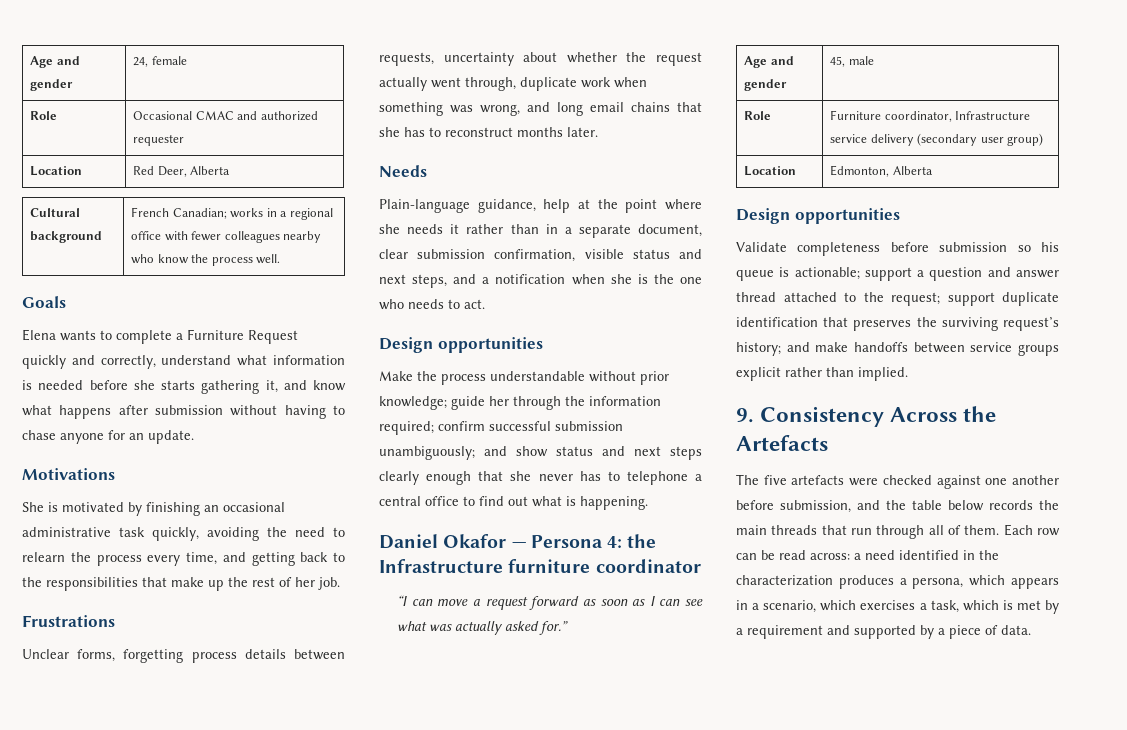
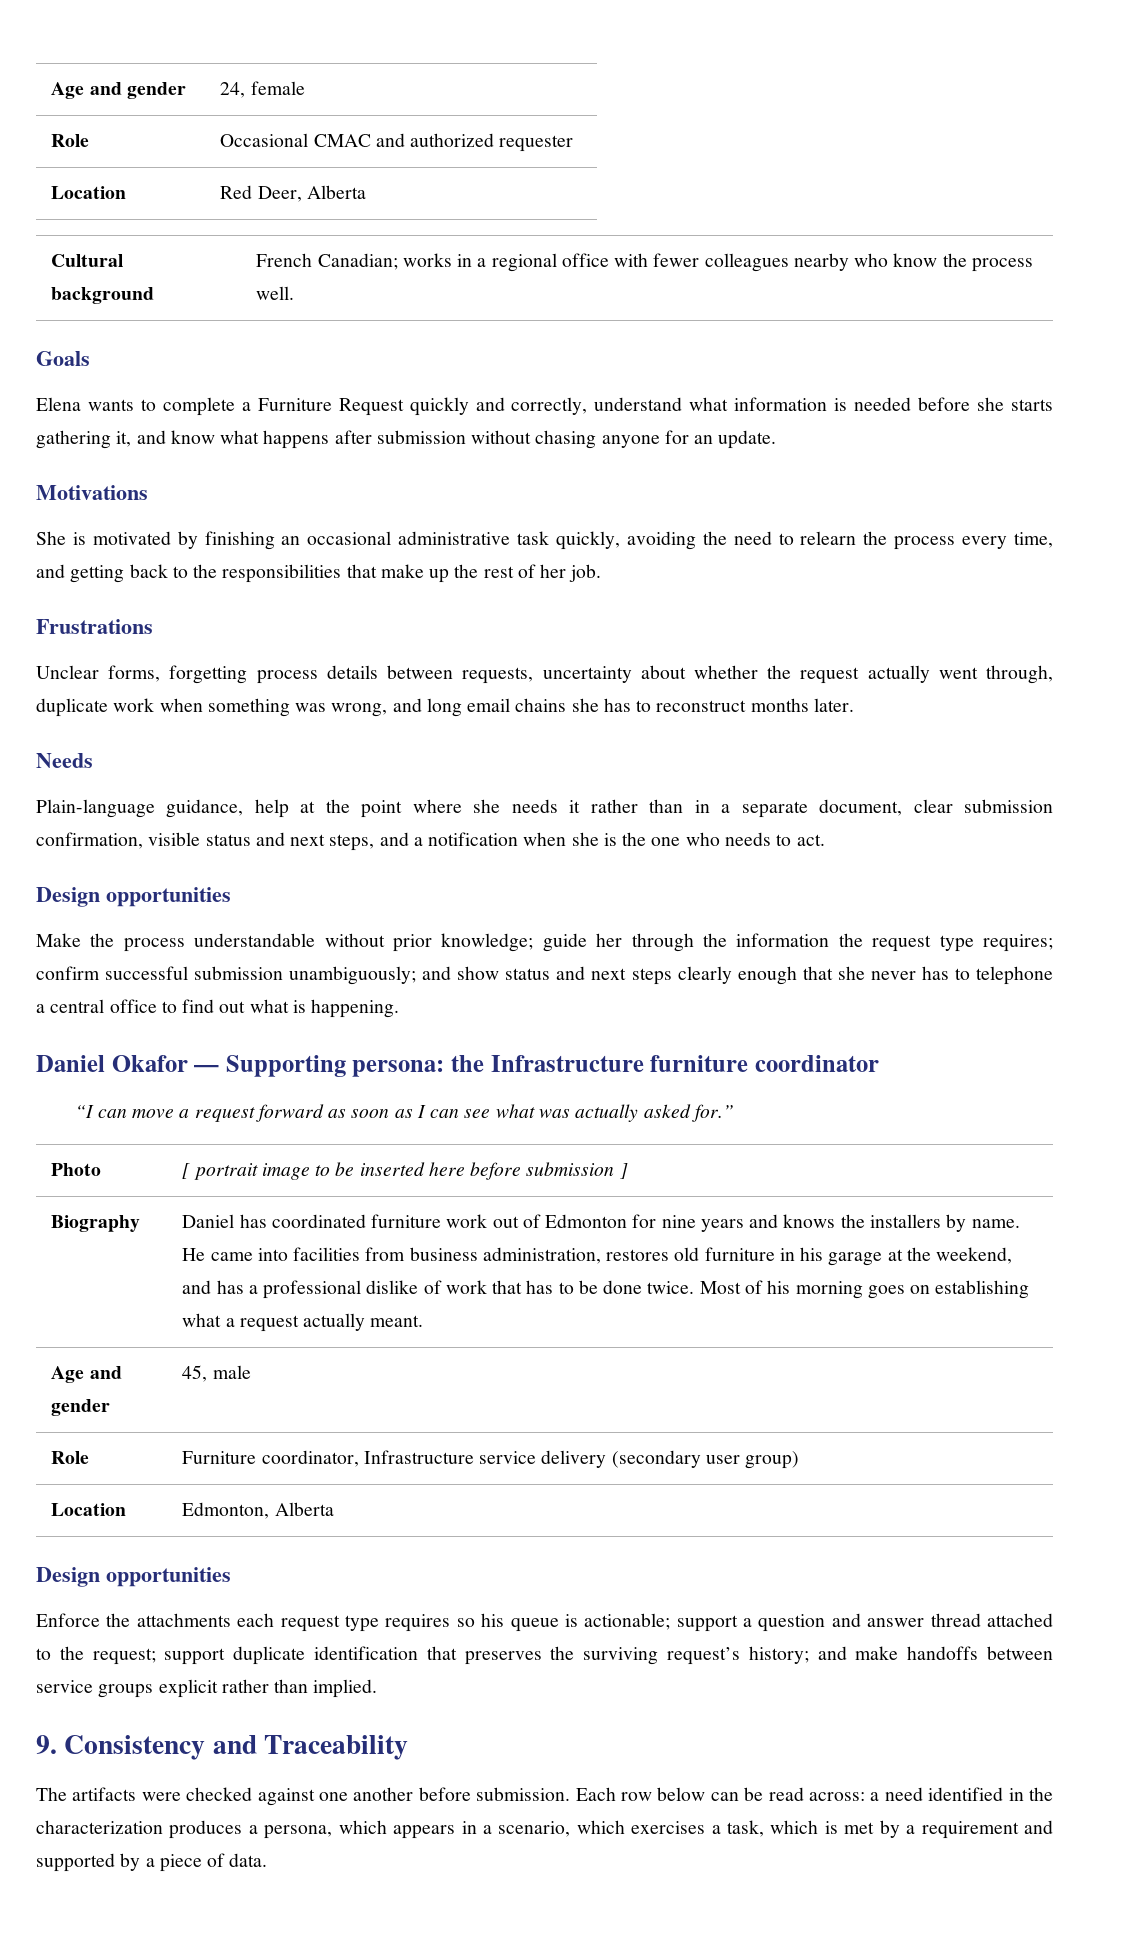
- Elena wants to complete a Furniture Request quickly and correctly, understand what information is needed before she starts gathering it, and know what happens after submission without having to chase anyone for an update.
+ Elena wants to complete a Furniture Request quickly and correctly, understand what information is needed before she starts gathering it, and know what happens after submission without chasing anyone for an update.
- Unclear forms, forgetting process details between requests, uncertainty about whether the request actually went through, duplicate work when something was wrong, and long email chains that she has to reconstruct months later.
+ Unclear forms, forgetting process details between requests, uncertainty about whether the request actually went through, duplicate work when something was wrong, and long email chains she has to reconstruct months later.
- Make the process understandable without prior knowledge; guide her through the information required; confirm successful submission unambiguously; and show status and next steps clearly enough that she never has to telephone a central office to find out what is happening.
+ Make the process understandable without prior knowledge; guide her through the information the request type requires; confirm successful submission unambiguously; and show status and next steps clearly enough that she never has to telephone a central office to find out what is happening.
- Daniel Okafor — Persona 4: the Infrastructure furniture coordinator
+ Daniel Okafor — Supporting persona: the Infrastructure furniture coordinator
+ Photo | [ portrait image to be inserted here before submission ]
+ Biography | Daniel has coordinated furniture work out of Edmonton for nine years and knows the installers by name. He came into facilities from business administration, restores old furniture in his garage at the weekend, and has a professional dislike of work that has to be done twice. Most of his morning goes on establishing what a request actually meant.
- Validate completeness before submission so his queue is actionable; support a question and answer thread attached to the request; support duplicate identification that preserves the surviving request’s history; and make handoffs between service groups explicit rather than implied.
+ Enforce the attachments each request type requires so his queue is actionable; support a question and answer thread attached to the request; support duplicate identification that preserves the surviving request’s history; and make handoffs between service groups explicit rather than implied.
- 9. Consistency Across the Artefacts
+ 9. Consistency and Traceability
- The five artefacts were checked against one another before submission, and the table below records the main threads that run through all of them.
+ The artifacts were checked against one another before submission.
- Each row can be read across: a need identified in the characterization produces a persona, which appears in a scenario, which exercises a task, which is met by a requirement and supported by a piece of data.
+ Each row below can be read across: a need identified in the characterization produces a persona, which appears in a scenario, which exercises a task, which is met by a requirement and supported by a piece of data.

